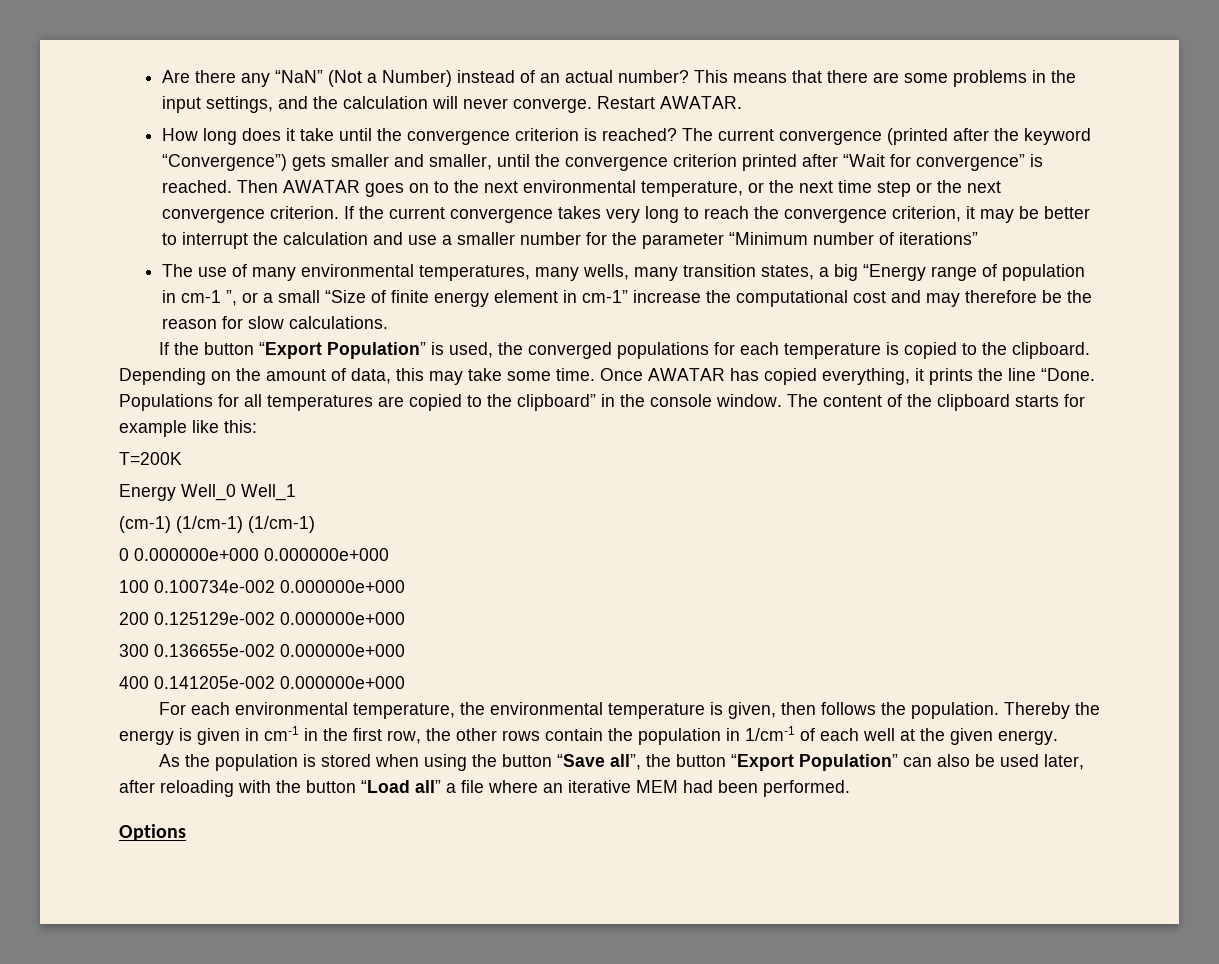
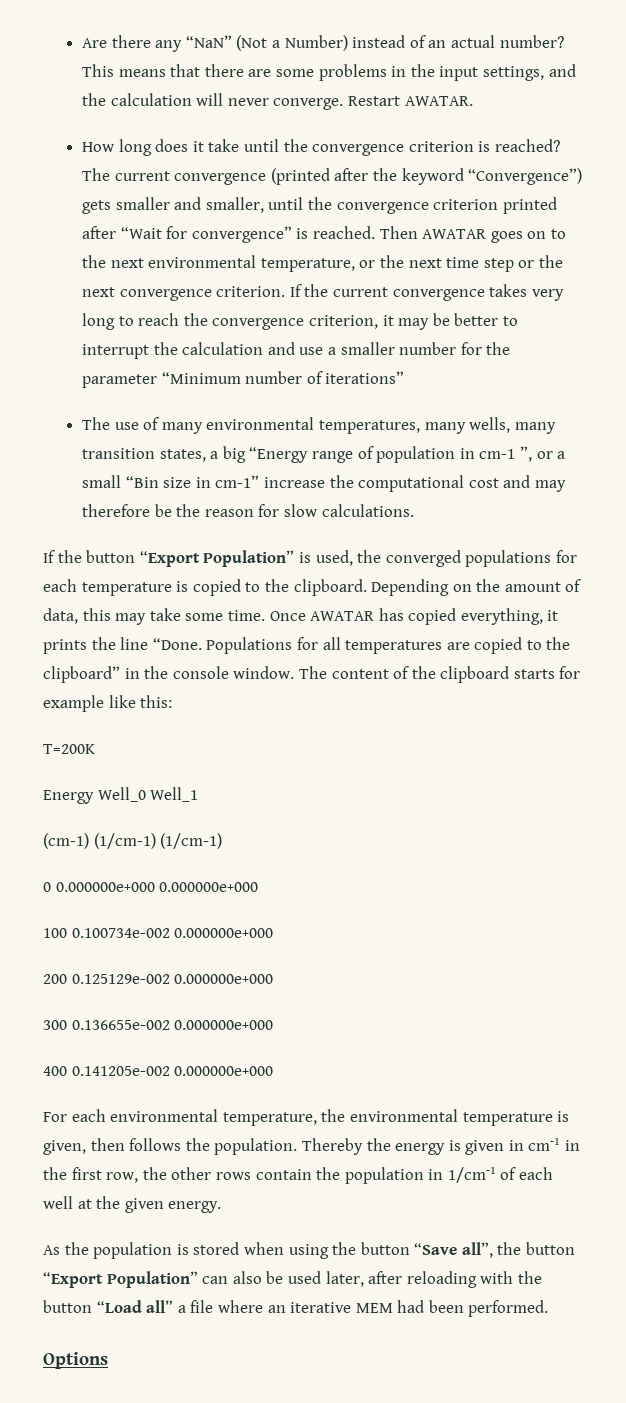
- The use of many environmental temperatures, many wells, many transition states, a big “Energy range of population in cm-1 ”, or a small “Size of finite energy element in cm-1” increase the computational cost and may therefore be the reason for slow calculations.
+ The use of many environmental temperatures, many wells, many transition states, a big “Energy range of population in cm-1 ”, or a small “Bin size in cm-1” increase the computational cost and may therefore be the reason for slow calculations.

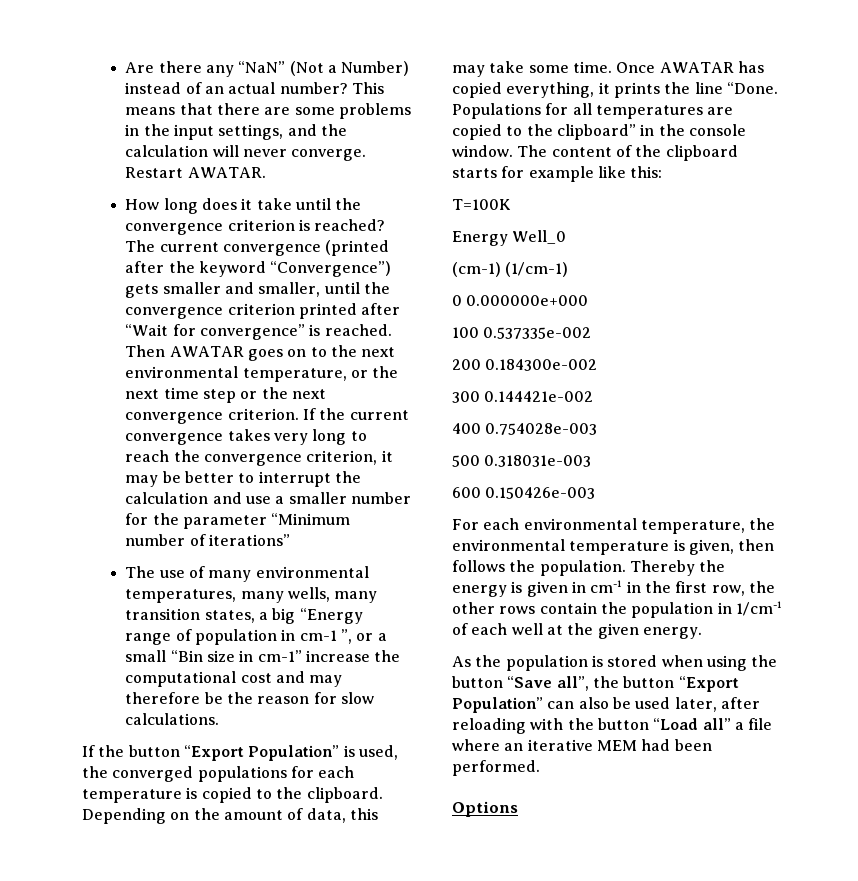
- T=200K
+ T=100K
- Energy Well_0 Well_1
+ Energy Well_0
- (cm-1) (1/cm-1) (1/cm-1)
+ (cm-1) (1/cm-1)
- 0 0.000000e+000 0.000000e+000
+ 0 0.000000e+000
- 100 0.100734e-002 0.000000e+000
+ 100 0.537335e-002
- 200 0.125129e-002 0.000000e+000
+ 200 0.184300e-002
- 300 0.136655e-002 0.000000e+000
+ 300 0.144421e-002
- 400 0.141205e-002 0.000000e+000
+ 400 0.754028e-003
+ 500 0.318031e-003
+ 600 0.150426e-003

